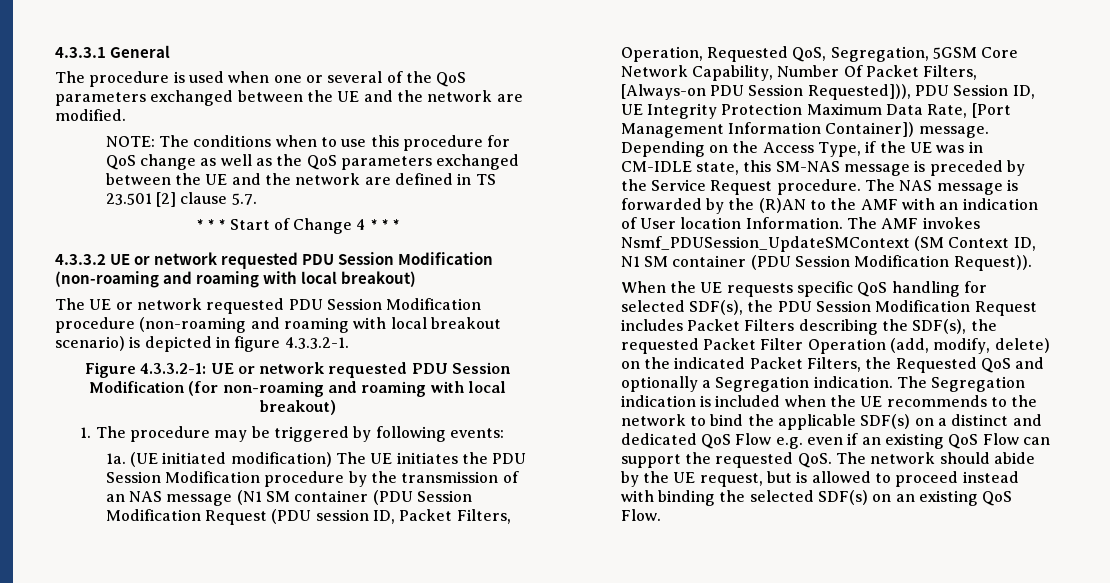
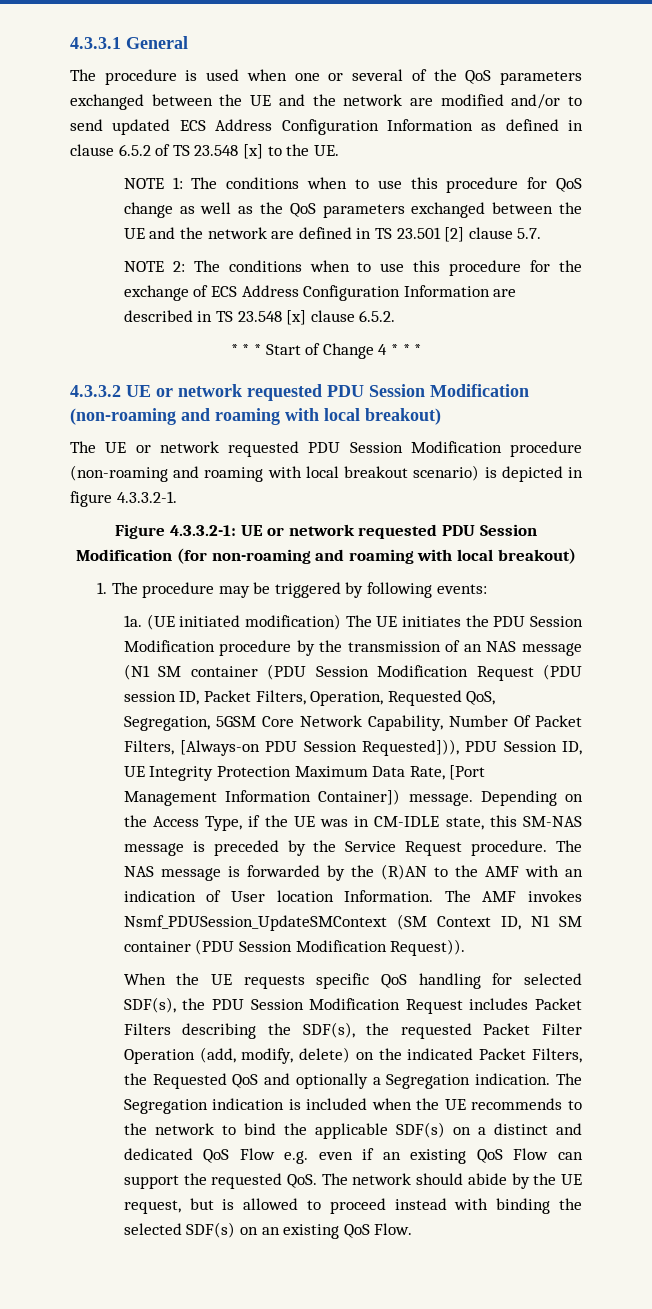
- The procedure is used when one or several of the QoS parameters exchanged between the UE and the network are modified.
- NOTE: The conditions when to use this procedure for QoS change as well as the QoS parameters exchanged between the UE and the network are defined in TS 23.501 [2] clause 5.7.
+ The procedure is used when one or several of the QoS parameters exchanged between the UE and the network are modified and/or to send updated ECS Address Configuration Information as defined in clause 6.5.2 of TS 23.548 [x] to the UE.
+ NOTE 1: The conditions when to use this procedure for QoS change as well as the QoS parameters exchanged between the UE and the network are defined in TS 23.501 [2] clause 5.7.
+ NOTE 2: The conditions when to use this procedure for the exchange of ECS Address Configuration Information are described in TS 23.548 [x] clause 6.5.2.

